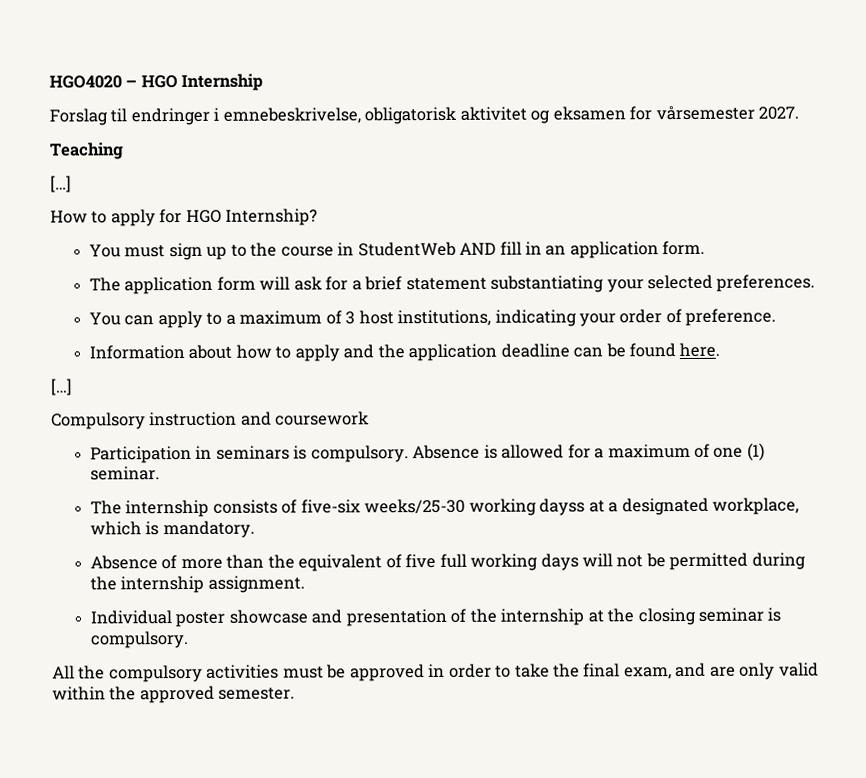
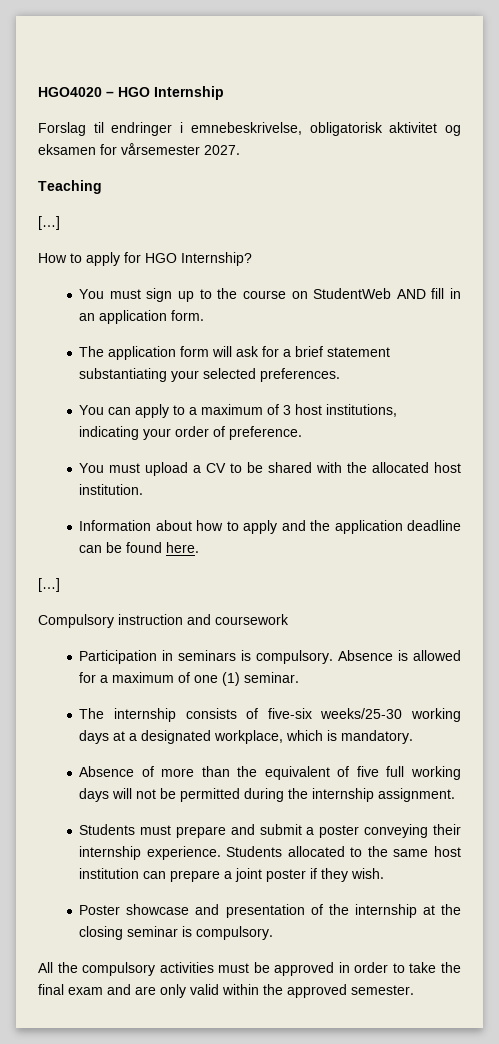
- You must sign up to the course in StudentWeb AND fill in an application form.
+ You must sign up to the course on StudentWeb AND fill in an application form.
+ You must upload a CV to be shared with the allocated host institution.
- The internship consists of five-six weeks/25-30 working dayss at a designated workplace, which is mandatory.
+ The internship consists of five-six weeks/25-30 working days at a designated workplace, which is mandatory.
- Individual poster showcase and presentation of the internship at the closing seminar is compulsory.
+ Students must prepare and submit a poster conveying their internship experience. Students allocated to the same host institution can prepare a joint poster if they wish.
+ Poster showcase and presentation of the internship at the closing seminar is compulsory.
- All the compulsory activities must be approved in order to take the final exam, and are only valid within the approved semester.
+ All the compulsory activities must be approved in order to take the final exam and are only valid within the approved semester.

